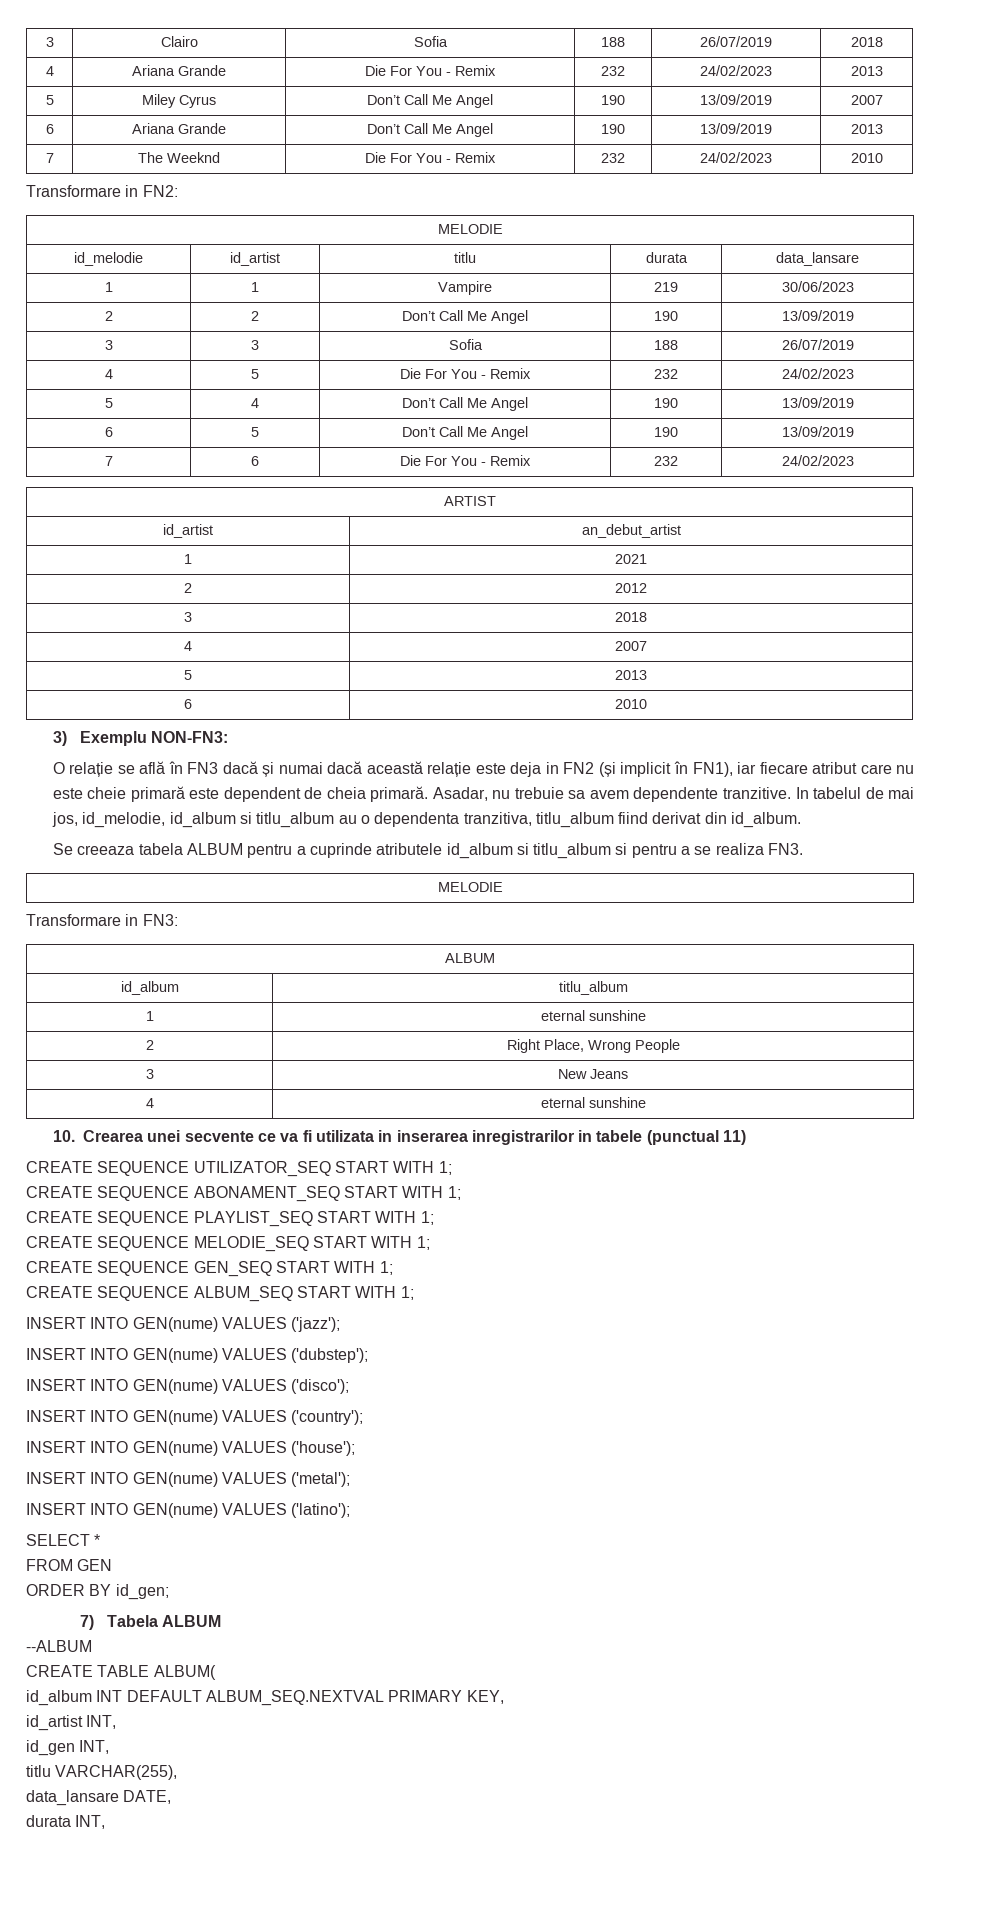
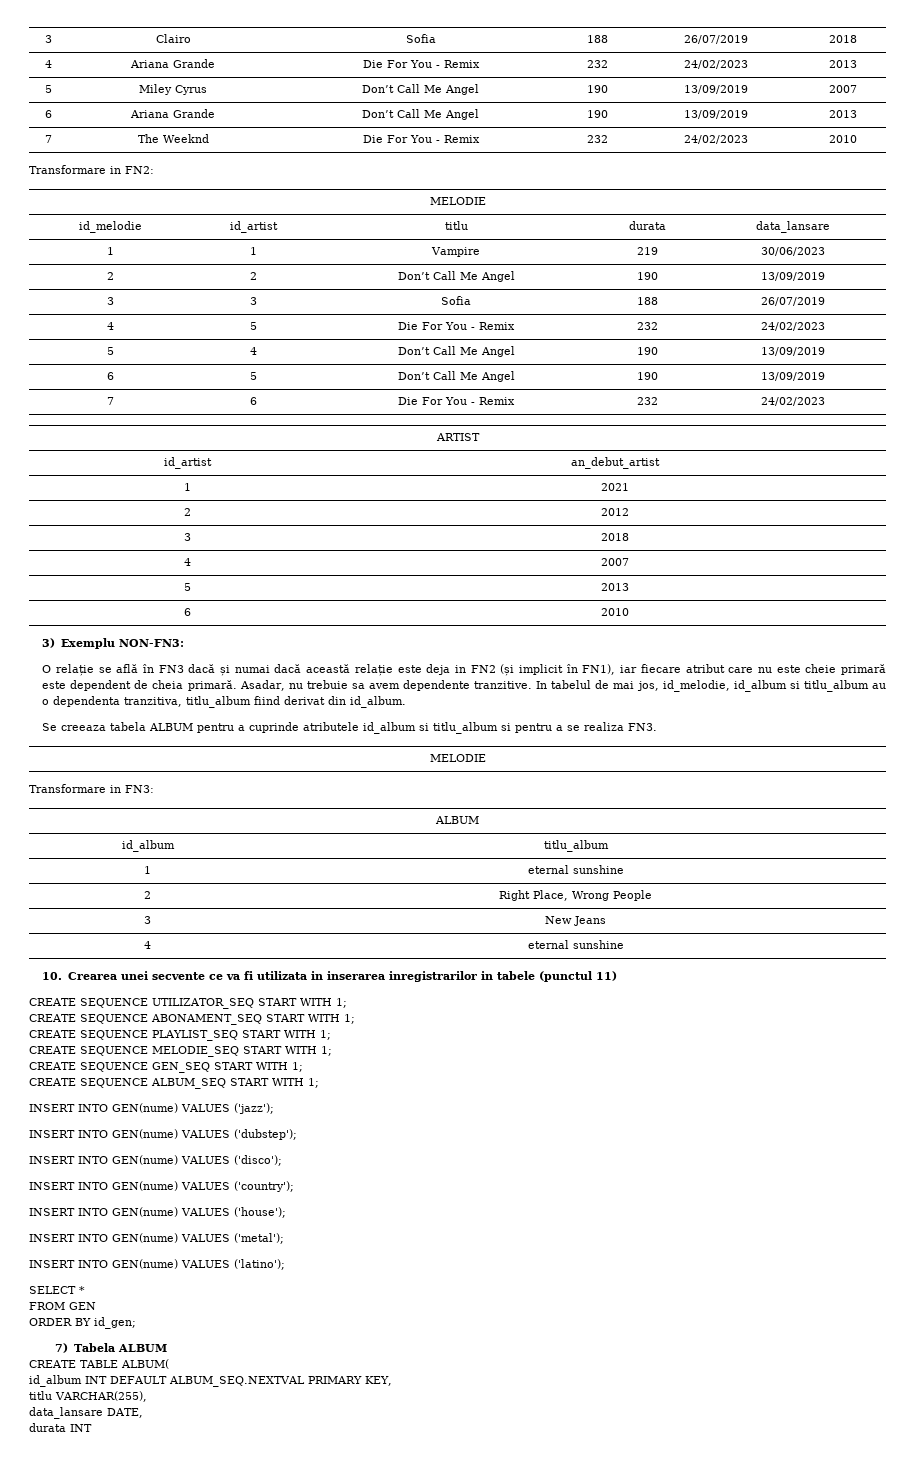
- 10. Crearea unei secvente ce va fi utilizata in inserarea inregistrarilor in tabele (punctual 11)
+ 10. Crearea unei secvente ce va fi utilizata in inserarea inregistrarilor in tabele (punctul 11)
- --ALBUM
- id_artist INT,
- id_gen INT,
- durata INT,
+ durata INT

